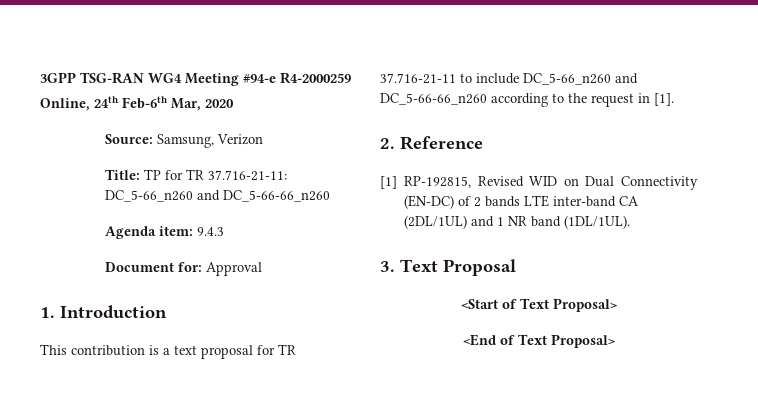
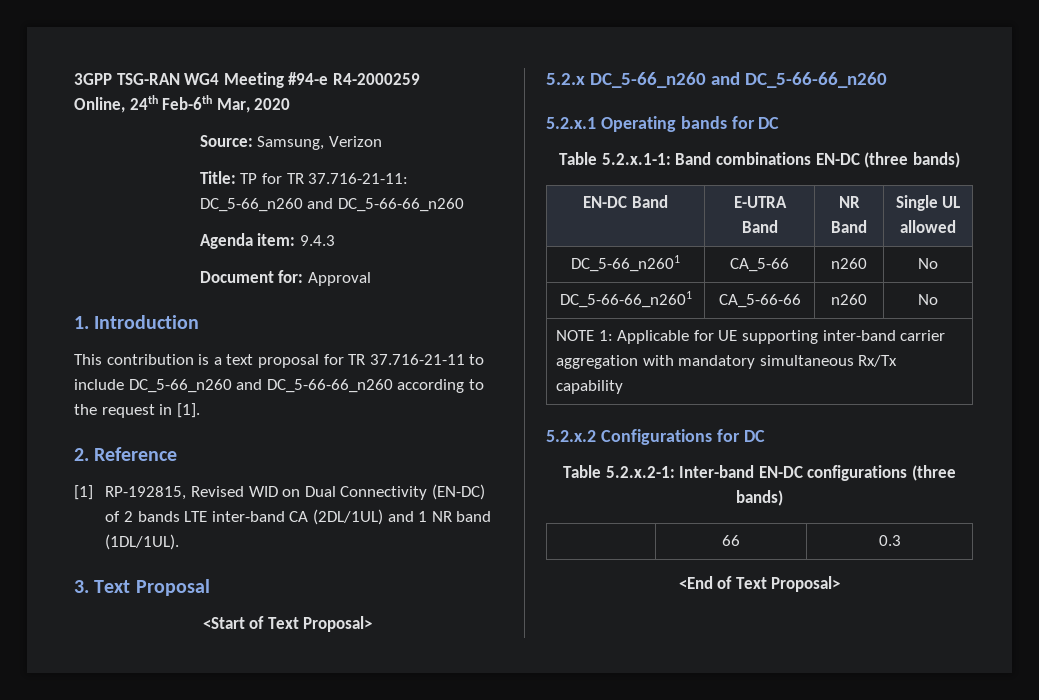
+ 5.2.x DC_5-66_n260 and DC_5-66-66_n260
+ 5.2.x.1 Operating bands for DC
+ Table 5.2.x.1-1: Band combinations EN-DC (three bands)
+ EN-DC Band | E-UTRA Band | NR Band | Single UL allowed
+ DC_5-66_n2601 | CA_5-66 | n260 | No
+ DC_5-66-66_n2601 | CA_5-66-66 | n260 | No
+ NOTE 1: Applicable for UE supporting inter-band carrier aggregation with mandatory simultaneous Rx/Tx capability
+ 5.2.x.2 Configurations for DC
+ Table 5.2.x.2-1: Inter-band EN-DC configurations (three bands)
+ | 66 | 0.3

